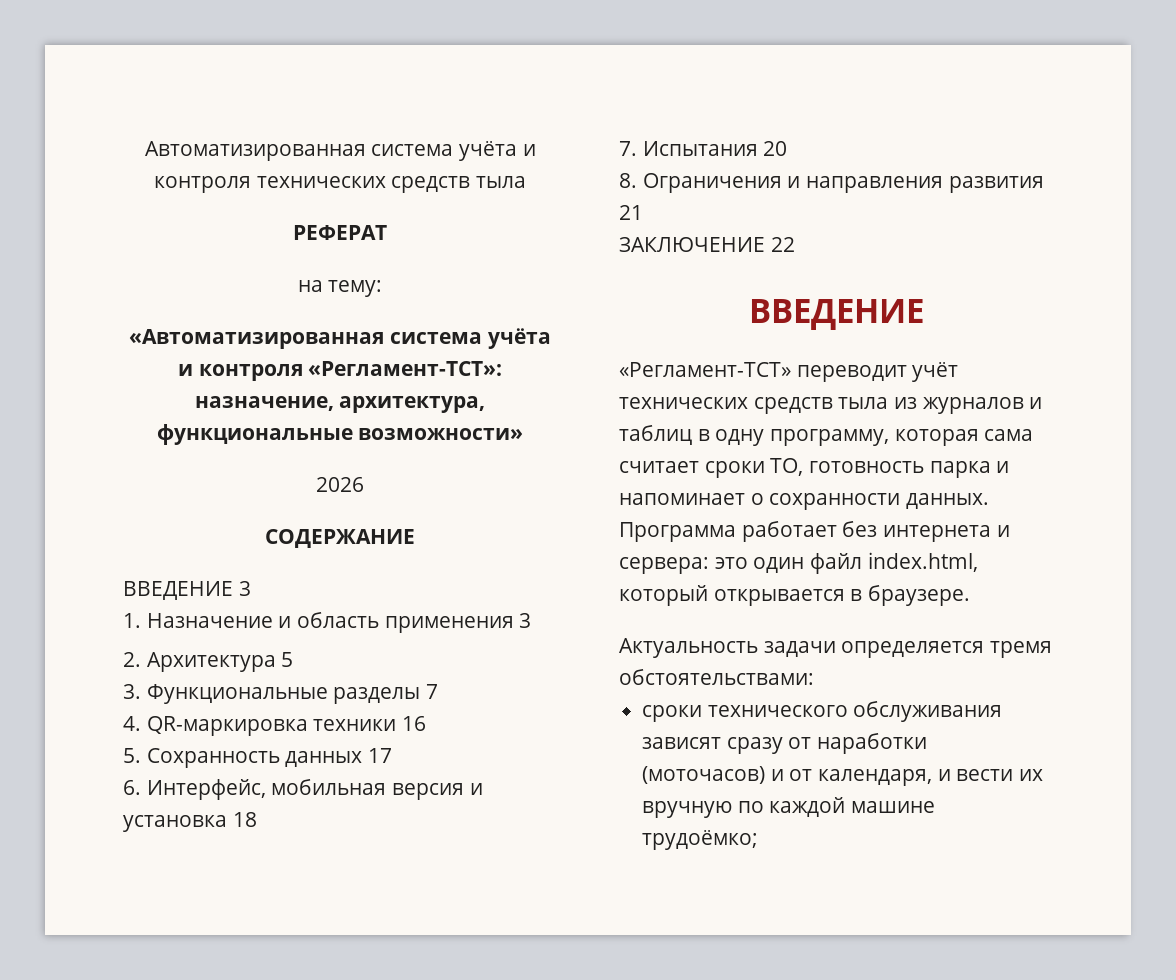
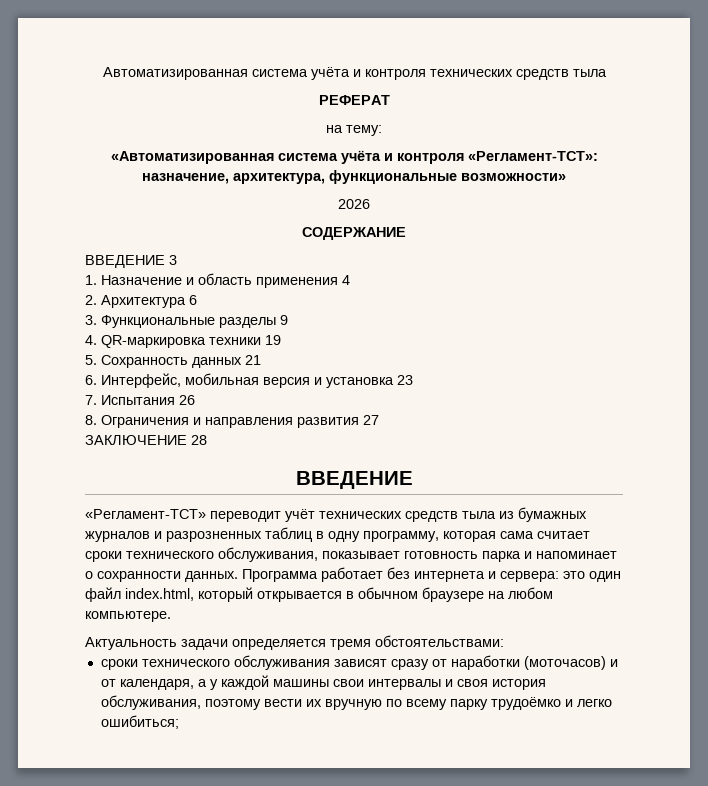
- 1. Назначение и область применения 3
+ 1. Назначение и область применения 4
- 2. Архитектура 5
+ 2. Архитектура 6
- 3. Функциональные разделы 7
+ 3. Функциональные разделы 9
- 4. QR-маркировка техники 16
+ 4. QR-маркировка техники 19
- 5. Сохранность данных 17
+ 5. Сохранность данных 21
- 6. Интерфейс, мобильная версия и установка 18
+ 6. Интерфейс, мобильная версия и установка 23
- 7. Испытания 20
+ 7. Испытания 26
- 8. Ограничения и направления развития 21
+ 8. Ограничения и направления развития 27
- ЗАКЛЮЧЕНИЕ 22
+ ЗАКЛЮЧЕНИЕ 28
- «Регламент-ТСТ» переводит учёт технических средств тыла из журналов и таблиц в одну программу, которая сама считает сроки ТО, готовность парка и напоминает о сохранности данных.
+ «Регламент-ТСТ» переводит учёт технических средств тыла из бумажных журналов и разрозненных таблиц в одну программу, которая сама считает сроки технического обслуживания, показывает готовность парка и напоминает о сохранности данных.
- Программа работает без интернета и сервера: это один файл index.html, который открывается в браузере.
+ Программа работает без интернета и сервера: это один файл index.html, который открывается в обычном браузере на любом компьютере.
- сроки технического обслуживания зависят сразу от наработки (моточасов) и от календаря, и вести их вручную по каждой машине трудоёмко;
+ сроки технического обслуживания зависят сразу от наработки (моточасов) и от календаря, а у каждой машины свои интервалы и своя история обслуживания, поэтому вести их вручную по всему парку трудоёмко и легко ошибиться;

